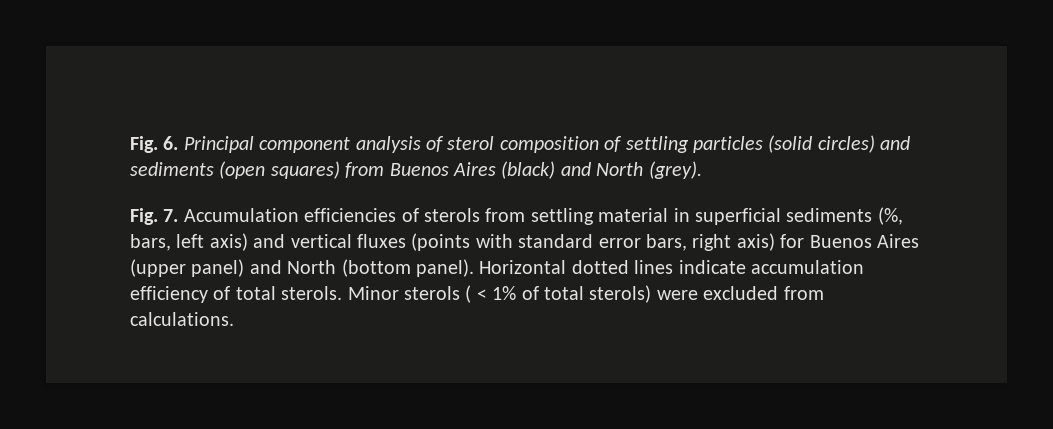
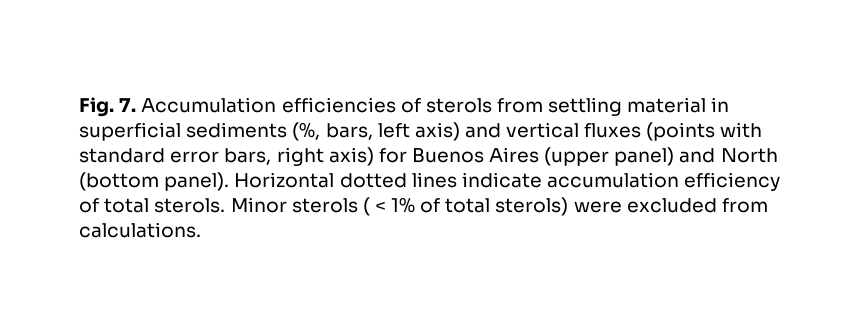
- Fig. 6. Principal component analysis of sterol composition of settling particles (solid circles) and sediments (open squares) from Buenos Aires (black) and North (grey).

